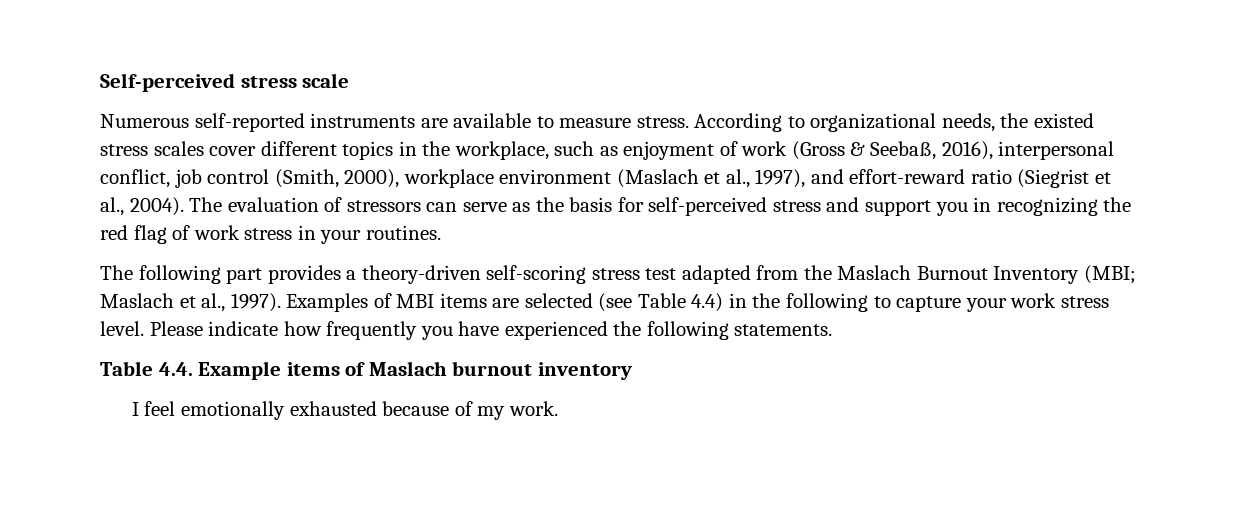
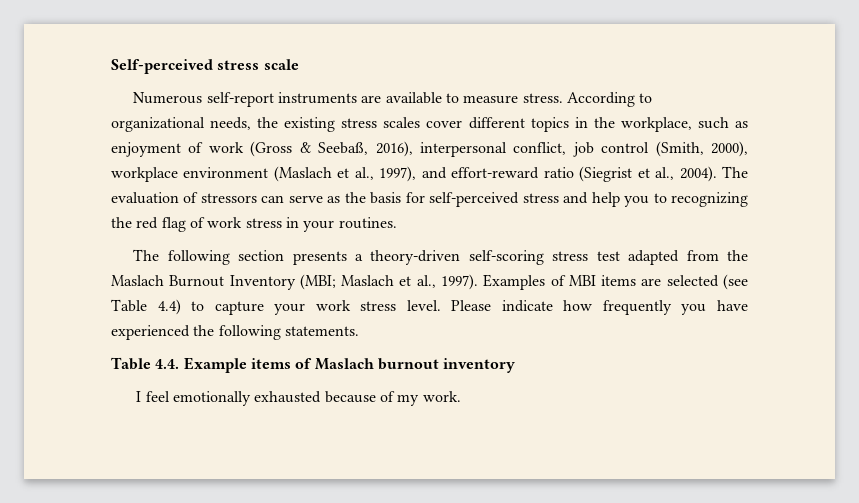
- Numerous self-reported instruments are available to measure stress.
+ Numerous self-report instruments are available to measure stress.
- According to organizational needs, the existed stress scales cover different topics in the workplace, such as enjoyment of work (Gross & Seebaß, 2016), interpersonal conflict, job control (Smith, 2000), workplace environment (Maslach et al., 1997), and effort-reward ratio (Siegrist et al., 2004).
+ According to organizational needs, the existing stress scales cover different topics in the workplace, such as enjoyment of work (Gross & Seebaß, 2016), interpersonal conflict, job control (Smith, 2000), workplace environment (Maslach et al., 1997), and effort-reward ratio (Siegrist et al., 2004).
- The evaluation of stressors can serve as the basis for self-perceived stress and support you in recognizing the red flag of work stress in your routines.
+ The evaluation of stressors can serve as the basis for self-perceived stress and help you to recognizing the red flag of work stress in your routines.
- The following part provides a theory-driven self-scoring stress test adapted from the Maslach Burnout Inventory (MBI; Maslach et al., 1997).
+ The following section presents a theory-driven self-scoring stress test adapted from the Maslach Burnout Inventory (MBI; Maslach et al., 1997).
- Examples of MBI items are selected (see Table 4.4) in the following to capture your work stress level.
+ Examples of MBI items are selected (see Table 4.4) to capture your work stress level.

